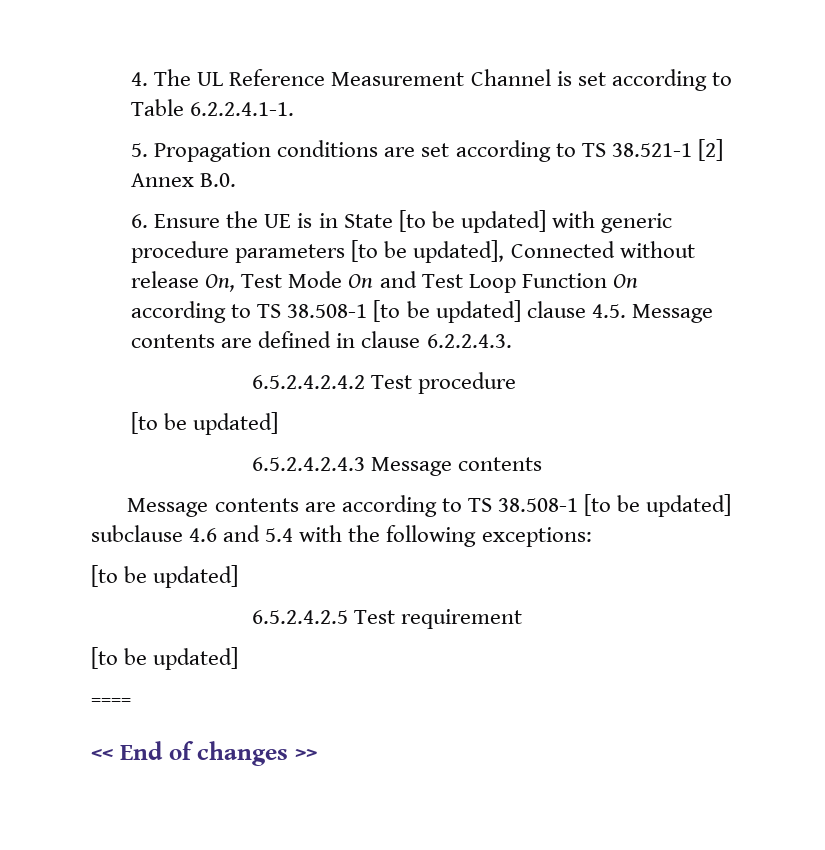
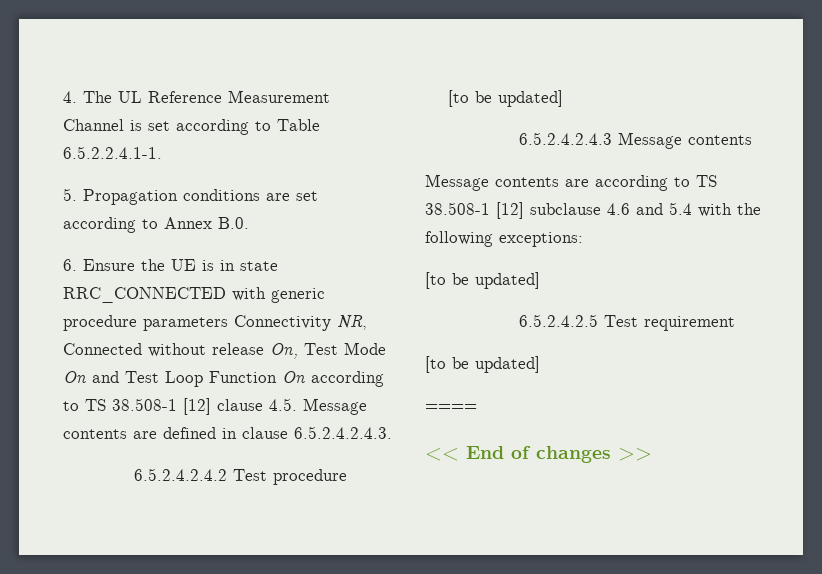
- 4. The UL Reference Measurement Channel is set according to Table 6.2.2.4.1-1.
+ 4. The UL Reference Measurement Channel is set according to Table 6.5.2.2.4.1-1.
- 5. Propagation conditions are set according to TS 38.521-1 [2] Annex B.0.
+ 5. Propagation conditions are set according to Annex B.0.
- 6. Ensure the UE is in State [to be updated] with generic procedure parameters [to be updated], Connected without release On, Test Mode On and Test Loop Function On according to TS 38.508-1 [to be updated] clause 4.5. Message contents are defined in clause 6.2.2.4.3.
+ 6. Ensure the UE is in state RRC_CONNECTED with generic procedure parameters Connectivity NR, Connected without release On, Test Mode On and Test Loop Function On according to TS 38.508-1 [12] clause 4.5. Message contents are defined in clause 6.5.2.4.2.4.3.
- Message contents are according to TS 38.508-1 [to be updated] subclause 4.6 and 5.4 with the following exceptions:
+ Message contents are according to TS 38.508-1 [12] subclause 4.6 and 5.4 with the following exceptions:

